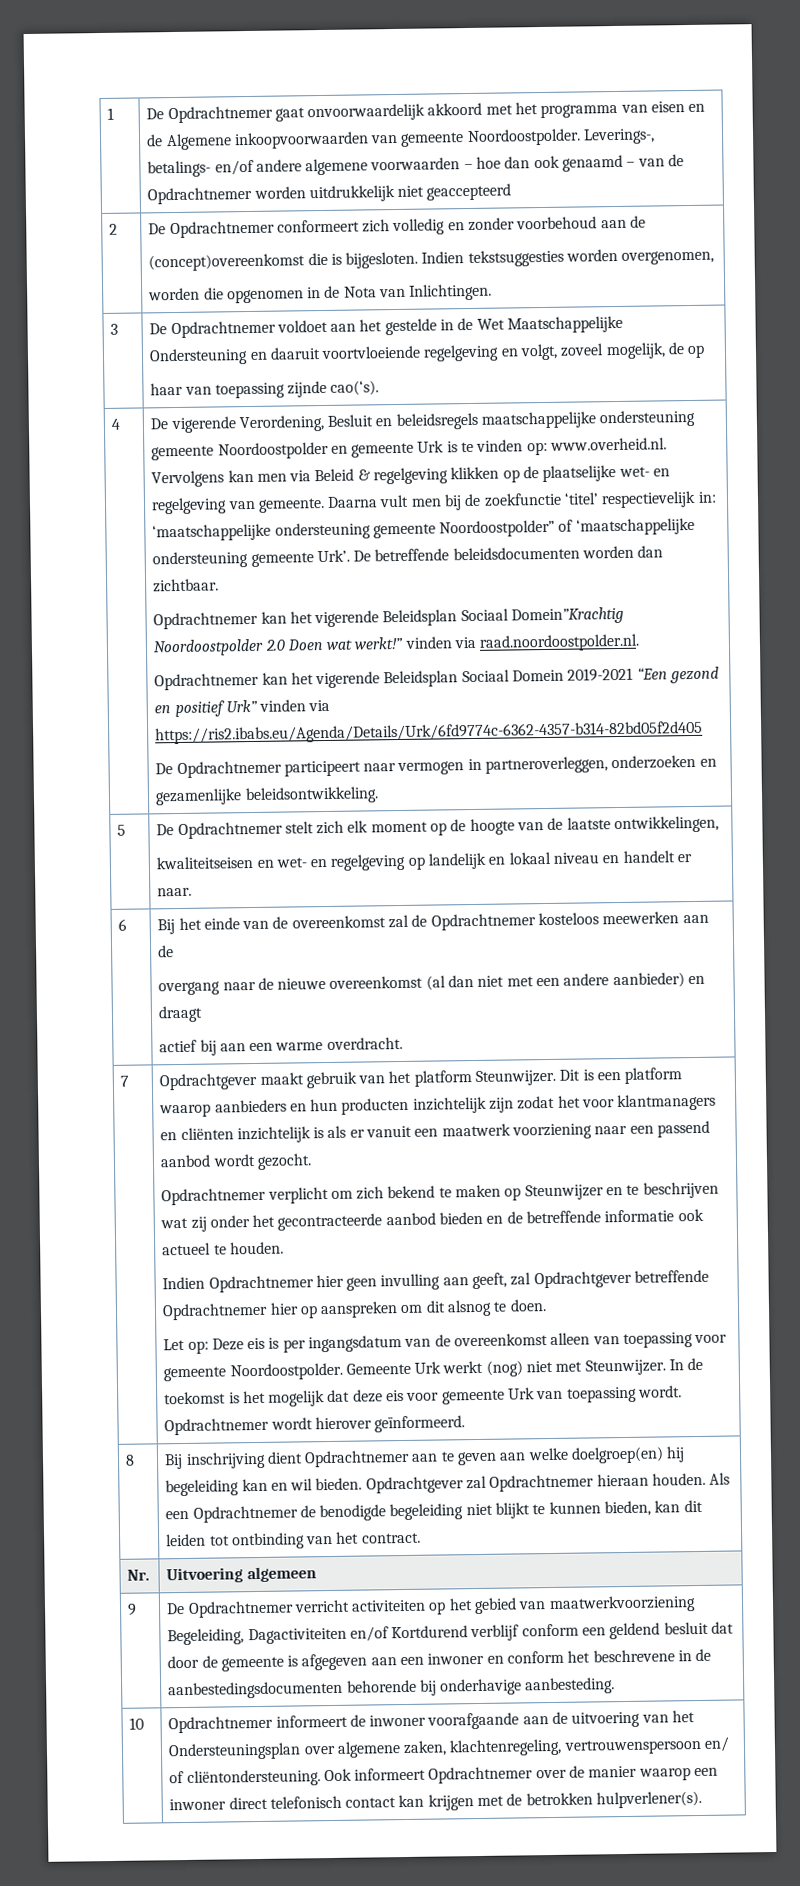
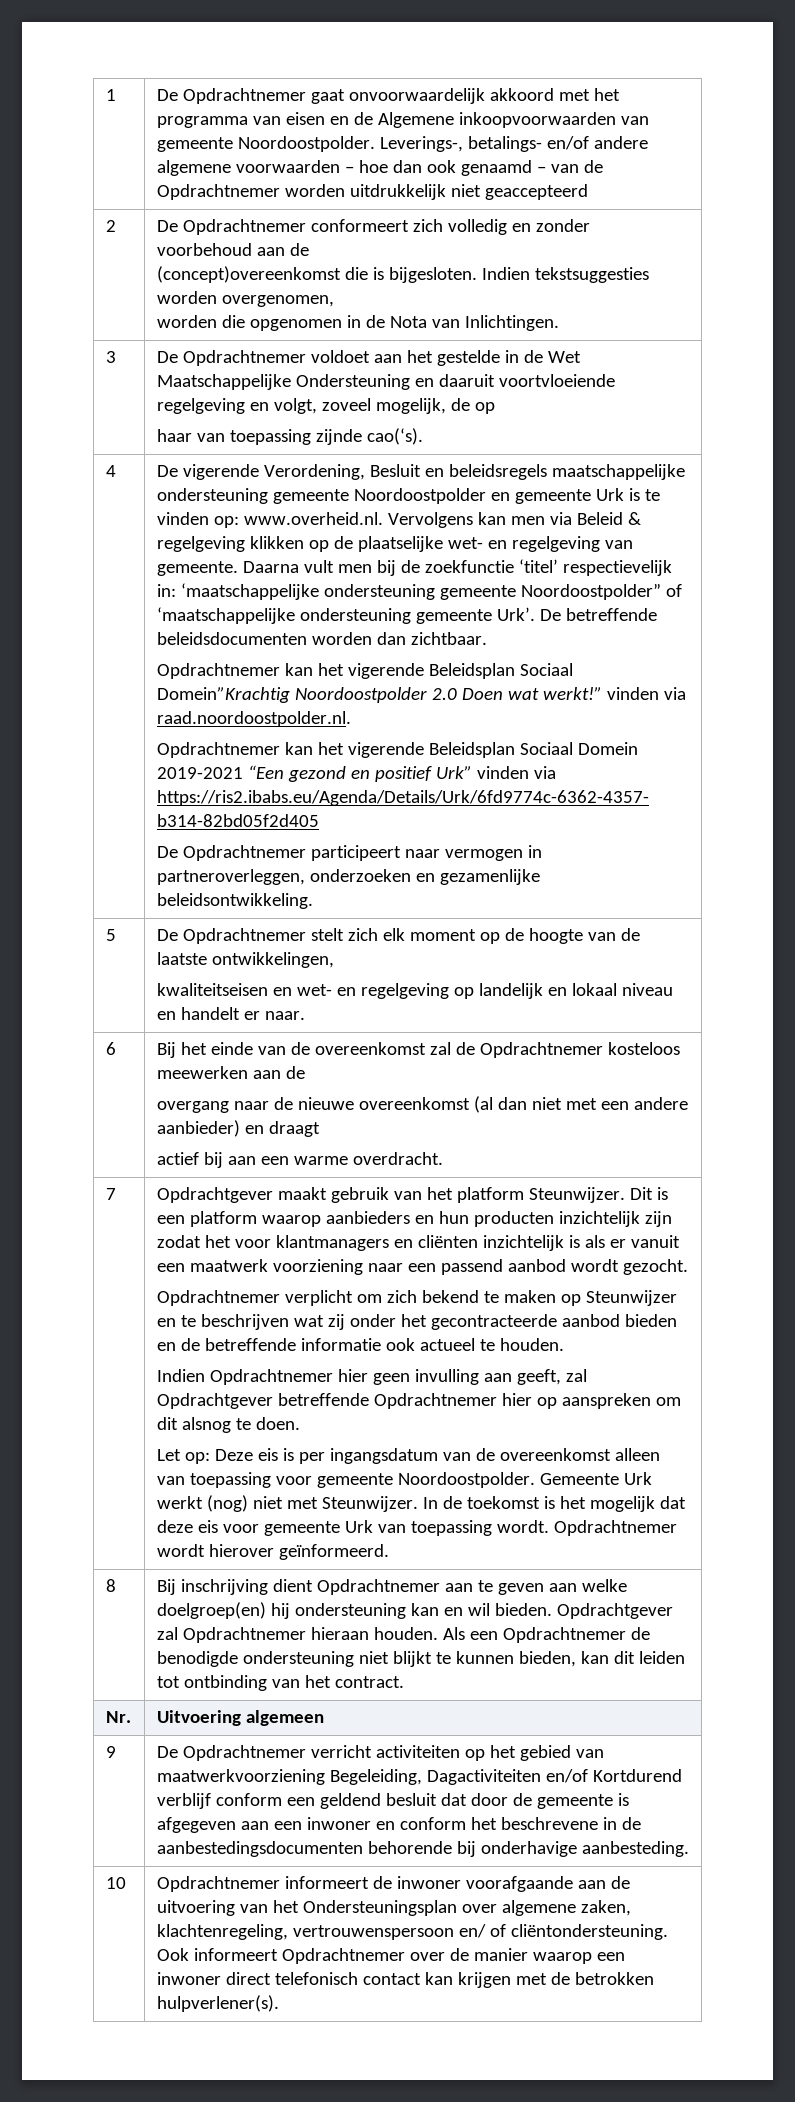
- Bij inschrijving dient Opdrachtnemer aan te geven aan welke doelgroep(en) hij begeleiding kan en wil bieden.
+ Bij inschrijving dient Opdrachtnemer aan te geven aan welke doelgroep(en) hij ondersteuning kan en wil bieden.
- Als een Opdrachtnemer de benodigde begeleiding niet blijkt te kunnen bieden, kan dit leiden tot ontbinding van het contract.
+ Als een Opdrachtnemer de benodigde ondersteuning niet blijkt te kunnen bieden, kan dit leiden tot ontbinding van het contract.

